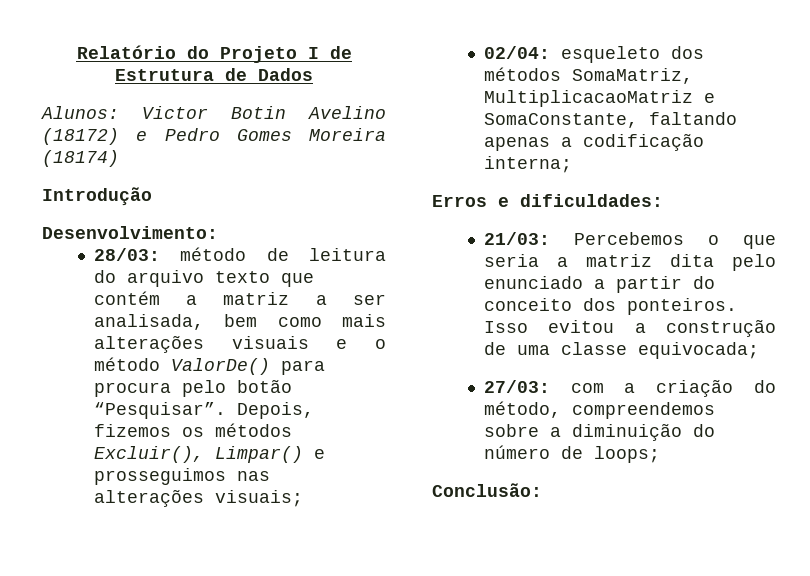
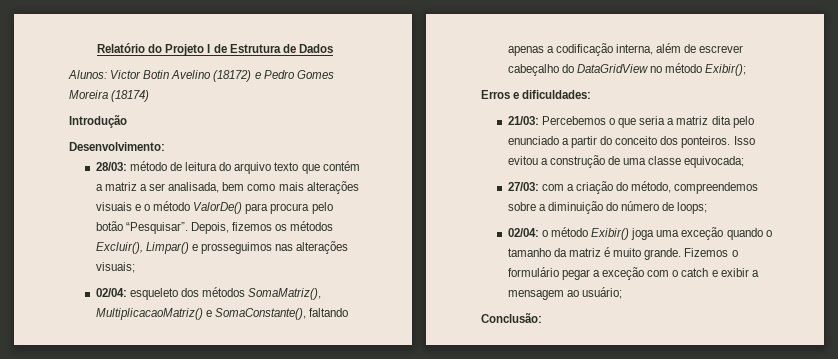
- 02/04: esqueleto dos métodos SomaMatriz, MultiplicacaoMatriz e SomaConstante, faltando apenas a codificação interna;
+ 02/04: esqueleto dos métodos SomaMatriz(), MultiplicacaoMatriz() e SomaConstante(), faltando apenas a codificação interna, além de escrever cabeçalho do DataGridView no método Exibir();
+ 02/04: o método Exibir() joga uma exceção quando o tamanho da matriz é muito grande. Fizemos o formulário pegar a exceção com o catch e exibir a mensagem ao usuário;

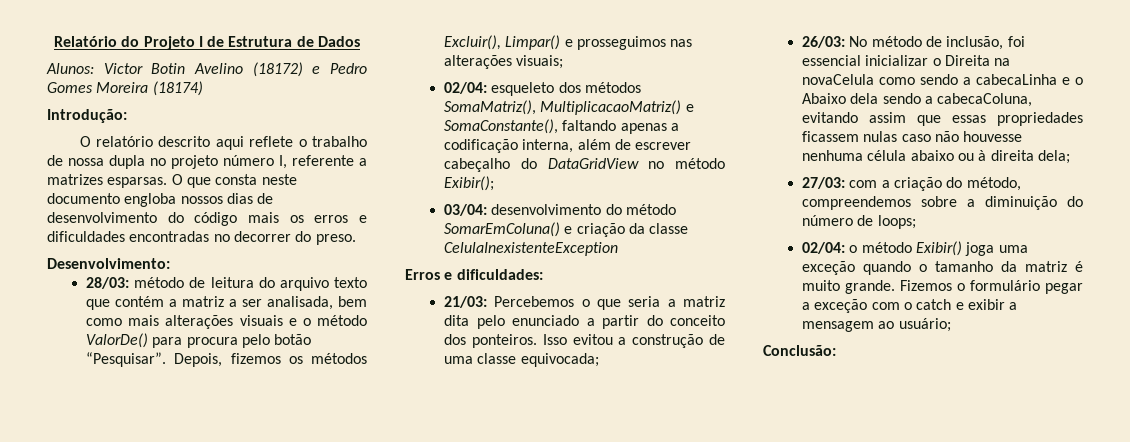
- Introdução
+ Introdução:
+ O relatório descrito aqui reflete o trabalho de nossa dupla no projeto número I, referente a matrizes esparsas. O que consta neste documento engloba nossos dias de desenvolvimento do código mais os erros e dificuldades encontradas no decorrer do preso.
+ 03/04: desenvolvimento do método SomarEmColuna() e criação da classe CelulaInexistenteException
+ 26/03: No método de inclusão, foi essencial inicializar o Direita na novaCelula como sendo a cabecaLinha e o Abaixo dela sendo a cabecaColuna, evitando assim que essas propriedades ficassem nulas caso não houvesse nenhuma célula abaixo ou à direita dela;

